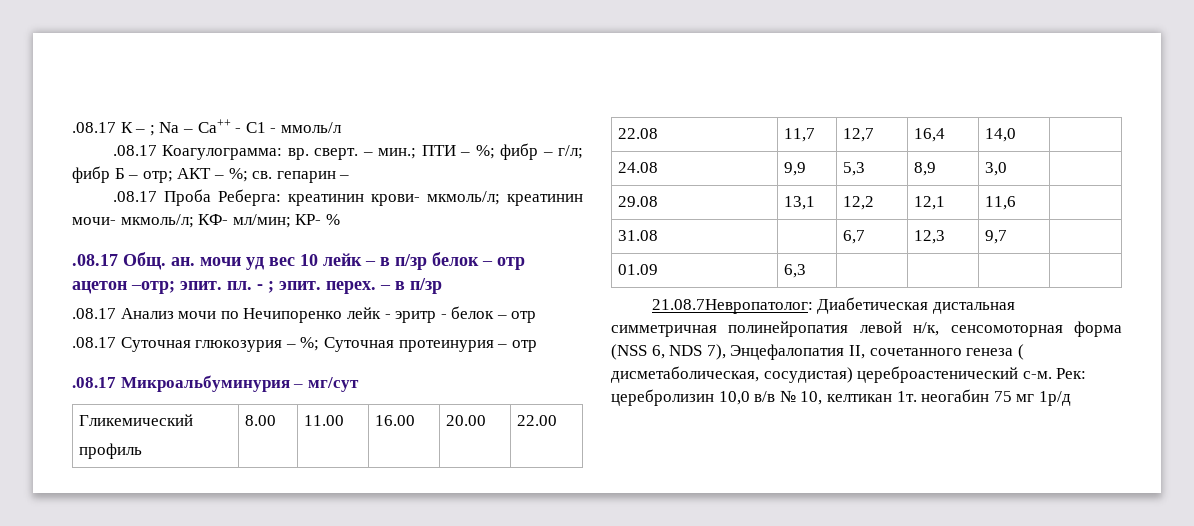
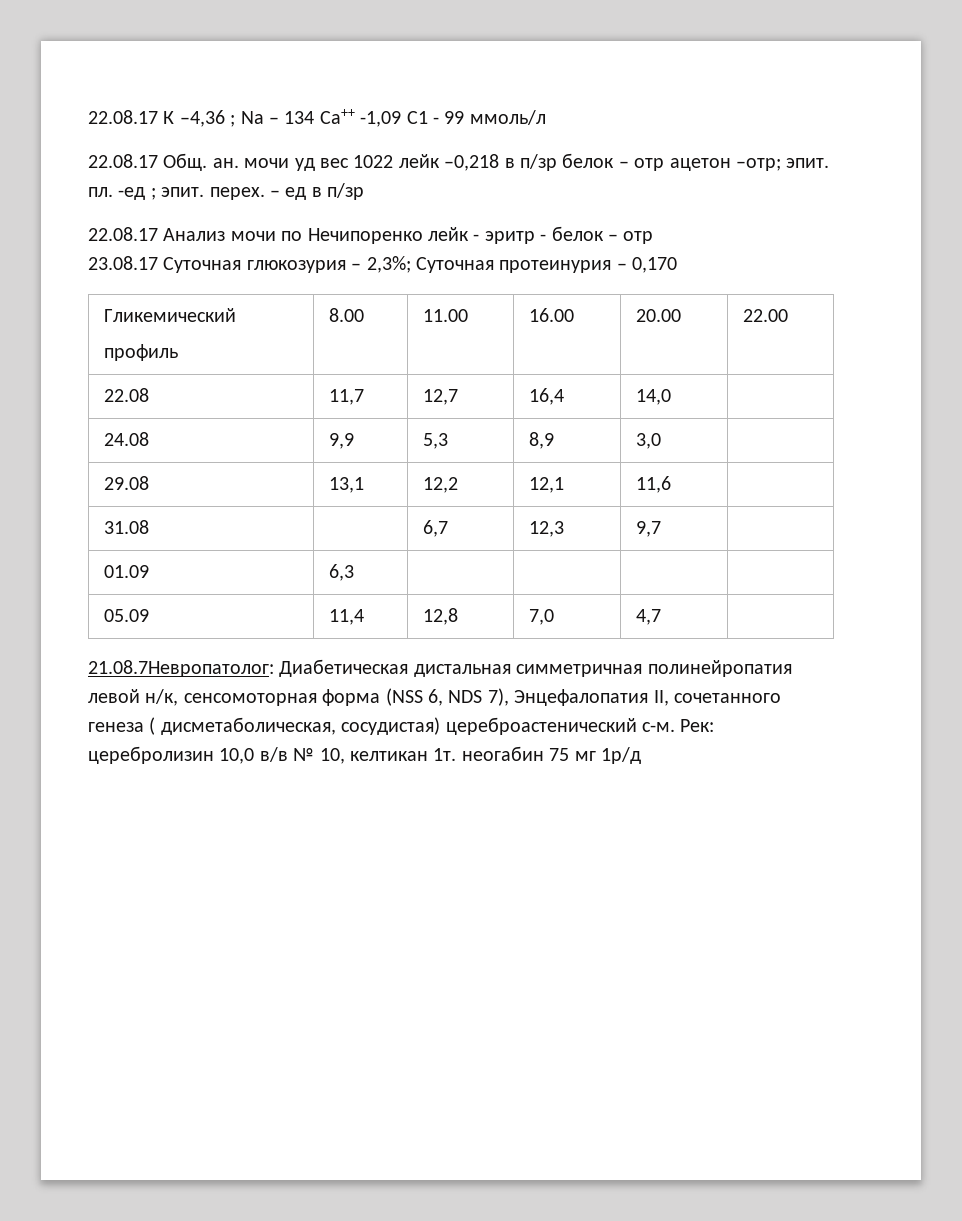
- .08.17 К – ; Nа – Са++ - С1 - ммоль/л
+ 22.08.17 К –4,36 ; Nа – 134 Са++ -1,09 С1 - 99 ммоль/л
- .08.17 Коагулограмма: вр. сверт. – мин.; ПТИ – %; фибр – г/л; фибр Б – отр; АКТ – %; св. гепарин –
- .08.17 Проба Реберга: креатинин крови- мкмоль/л; креатинин мочи- мкмоль/л; КФ- мл/мин; КР- %
- .08.17 Общ. ан. мочи уд вес 10 лейк – в п/зр белок – отр ацетон –отр; эпит. пл.
+ 22.08.17 Общ. ан. мочи уд вес 1022 лейк –0,218 в п/зр белок – отр ацетон –отр; эпит. пл.
- - ; эпит. перех. – в п/зр
+ -ед ; эпит. перех. – ед в п/зр
- .08.17 Анализ мочи по Нечипоренко лейк - эритр - белок – отр
+ 22.08.17 Анализ мочи по Нечипоренко лейк - эритр - белок – отр
- .08.17 Суточная глюкозурия – %; Суточная протеинурия – отр
- .08.17 Микроальбуминурия – мг/сут
+ 23.08.17 Суточная глюкозурия – 2,3%; Суточная протеинурия – 0,170
+ 05.09 | 11,4 | 12,8 | 7,0 | 4,7 |

